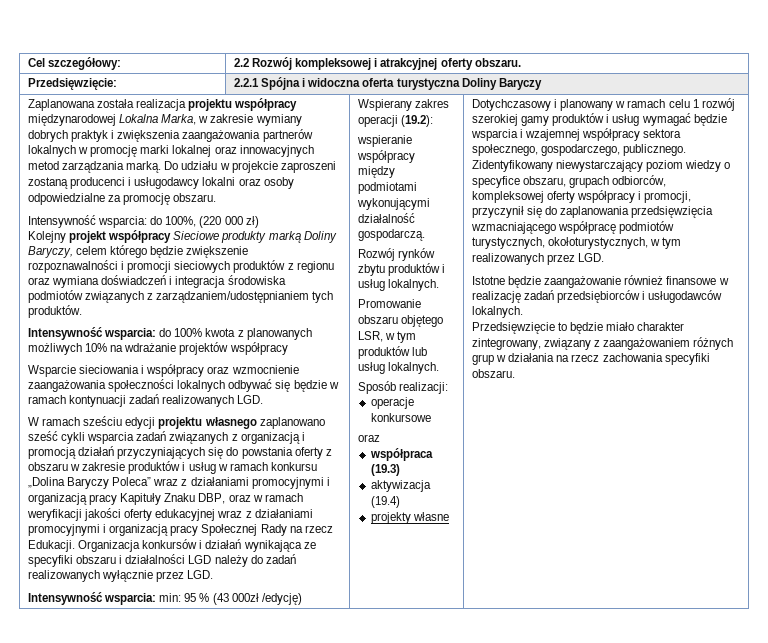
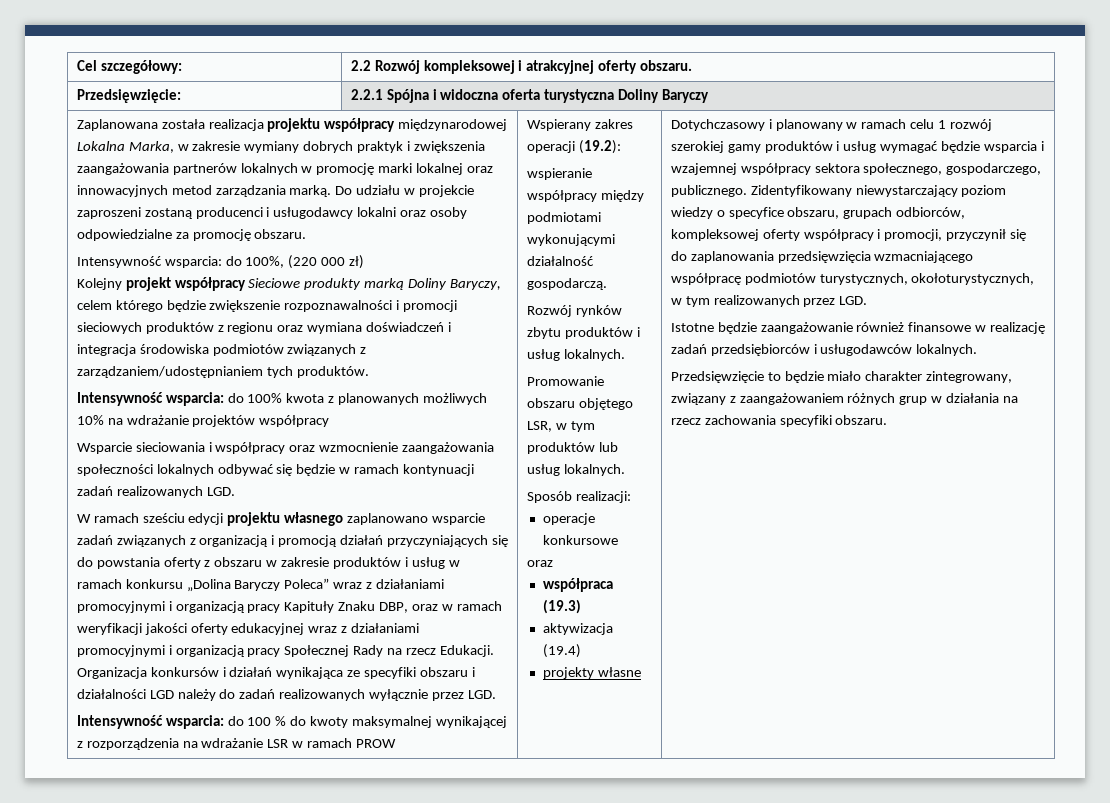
- W ramach sześciu edycji projektu własnego zaplanowano sześć cykli wsparcia zadań związanych z organizacją i promocją działań przyczyniających się do powstania oferty z obszaru w zakresie produktów i usług w ramach konkursu „Dolina Baryczy Poleca” wraz z działaniami promocyjnymi i organizacją pracy Kapituły Znaku DBP, oraz w ramach weryfikacji jakości oferty edukacyjnej wraz z działaniami promocyjnymi i organizacją pracy Społecznej Rady na rzecz Edukacji.
+ W ramach sześciu edycji projektu własnego zaplanowano wsparcie zadań związanych z organizacją i promocją działań przyczyniających się do powstania oferty z obszaru w zakresie produktów i usług w ramach konkursu „Dolina Baryczy Poleca” wraz z działaniami promocyjnymi i organizacją pracy Kapituły Znaku DBP, oraz w ramach weryfikacji jakości oferty edukacyjnej wraz z działaniami promocyjnymi i organizacją pracy Społecznej Rady na rzecz Edukacji.
- Intensywność wsparcia: min: 95 % (43 000zł /edycję)
+ Intensywność wsparcia: do 100 % do kwoty maksymalnej wynikającej z rozporządzenia na wdrażanie LSR w ramach PROW

